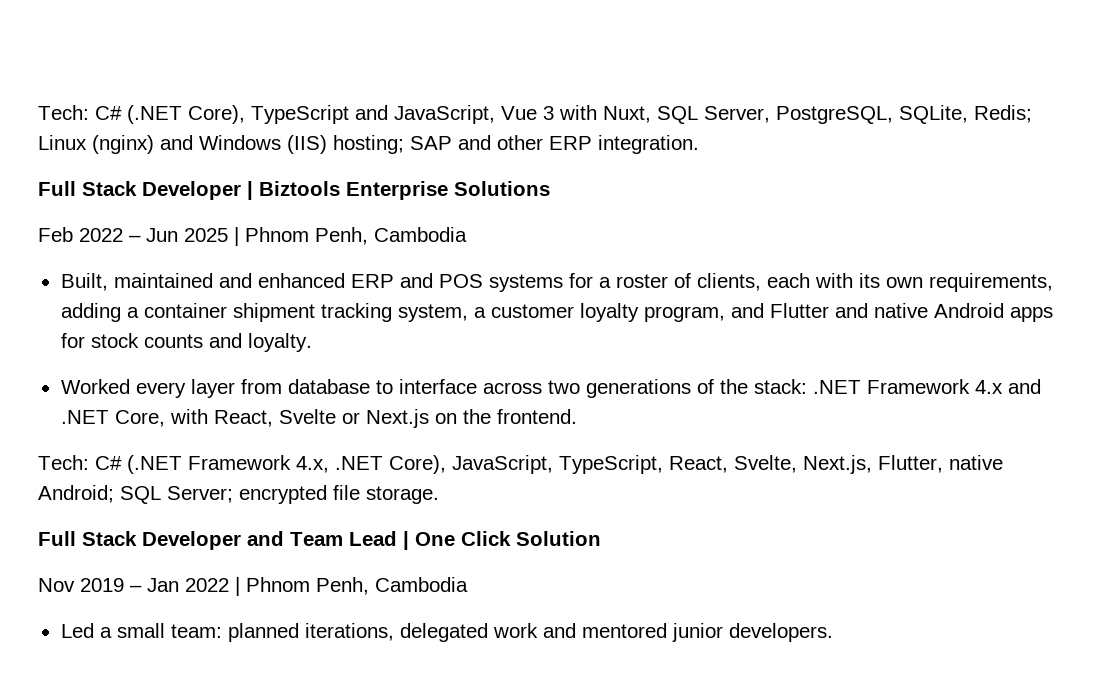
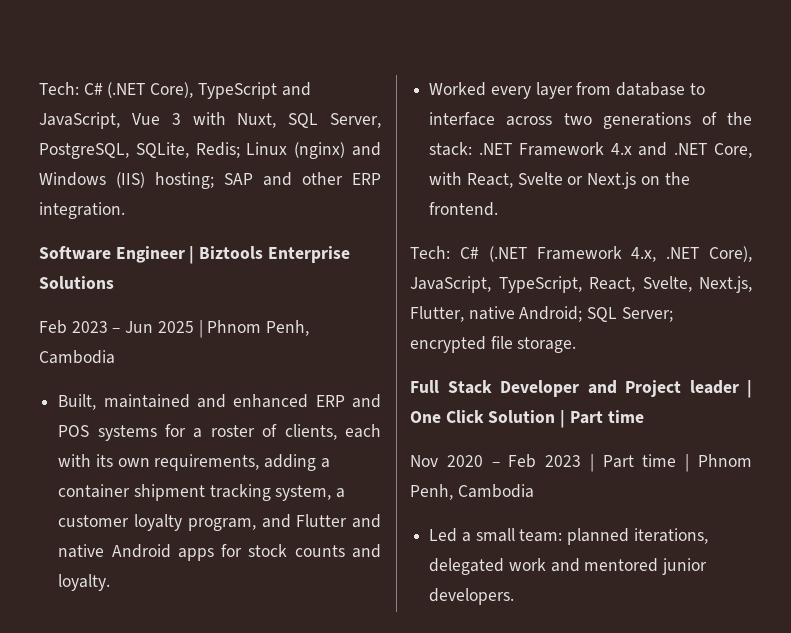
- Full Stack Developer | Biztools Enterprise Solutions
+ Software Engineer | Biztools Enterprise Solutions
- Feb 2022 – Jun 2025 | Phnom Penh, Cambodia
+ Feb 2023 – Jun 2025 | Phnom Penh, Cambodia
- Full Stack Developer and Team Lead | One Click Solution
- Nov 2019 – Jan 2022 | Phnom Penh, Cambodia
+ Full Stack Developer and Project leader | One Click Solution | Part time
+ Nov 2020 – Feb 2023 | Part time | Phnom Penh, Cambodia

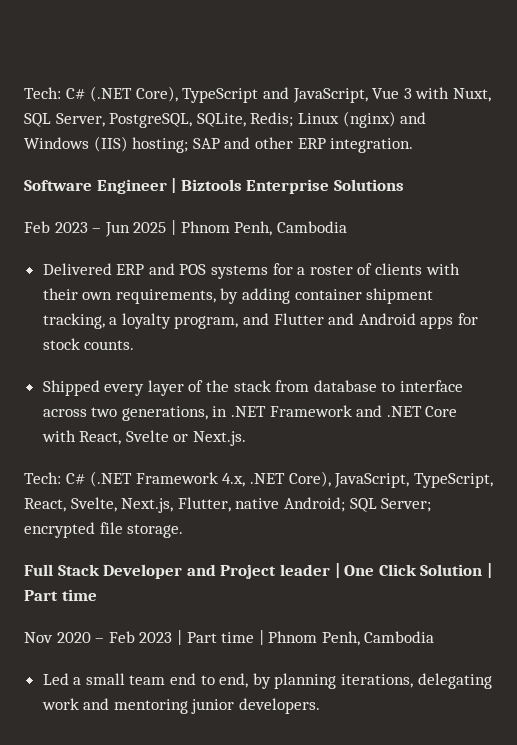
- Built, maintained and enhanced ERP and POS systems for a roster of clients, each with its own requirements, adding a container shipment tracking system, a customer loyalty program, and Flutter and native Android apps for stock counts and loyalty.
- Worked every layer from database to interface across two generations of the stack: .NET Framework 4.x and .NET Core, with React, Svelte or Next.js on the frontend.
+ Delivered ERP and POS systems for a roster of clients with their own requirements, by adding container shipment tracking, a loyalty program, and Flutter and Android apps for stock counts.
+ Shipped every layer of the stack from database to interface across two generations, in .NET Framework and .NET Core with React, Svelte or Next.js.
- Led a small team: planned iterations, delegated work and mentored junior developers.
+ Led a small team end to end, by planning iterations, delegating work and mentoring junior developers.

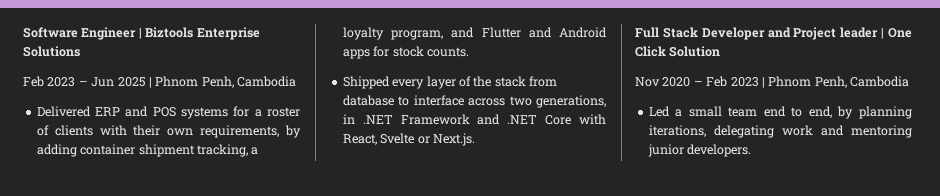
- Tech: C# (.NET Core), TypeScript and JavaScript, Vue 3 with Nuxt, SQL Server, PostgreSQL, SQLite, Redis; Linux (nginx) and Windows (IIS) hosting; SAP and other ERP integration.
- Tech: C# (.NET Framework 4.x, .NET Core), JavaScript, TypeScript, React, Svelte, Next.js, Flutter, native Android; SQL Server; encrypted file storage.
- Full Stack Developer and Project leader | One Click Solution | Part time
+ Full Stack Developer and Project leader | One Click Solution
- Nov 2020 – Feb 2023 | Part time | Phnom Penh, Cambodia
+ Nov 2020 – Feb 2023 | Phnom Penh, Cambodia

